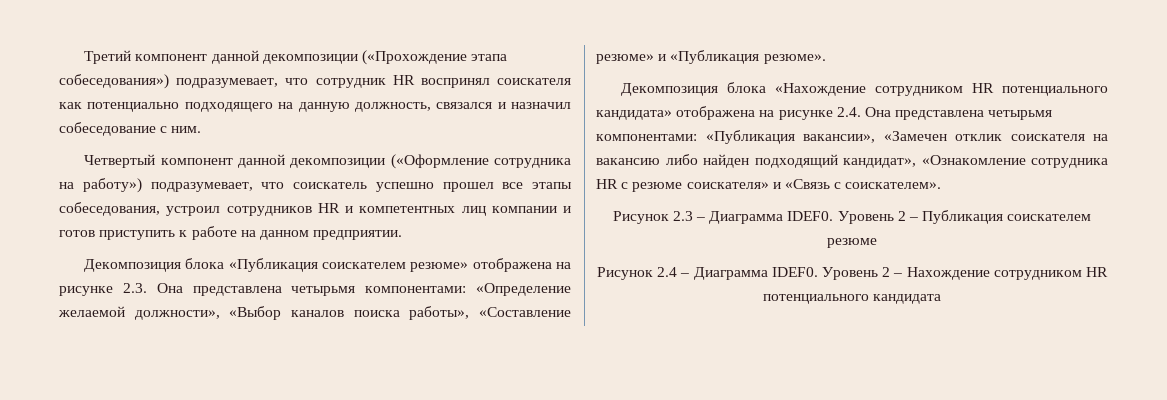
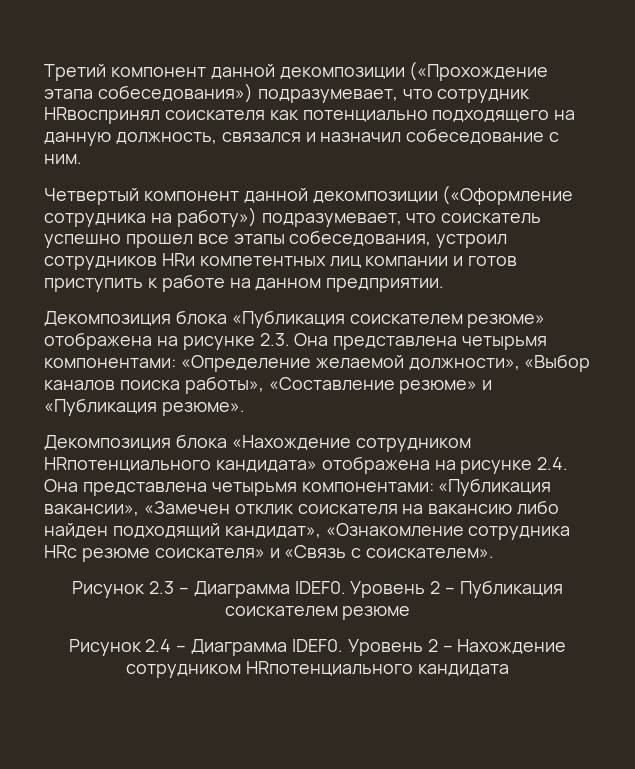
- Третий компонент данной декомпозиции («Прохождение этапа собеседования») подразумевает, что сотрудник HR воспринял соискателя как потенциально подходящего на данную должность, связался и назначил собеседование с ним.
+ Третий компонент данной декомпозиции («Прохождение этапа собеседования») подразумевает, что сотрудник HRвоспринял соискателя как потенциально подходящего на данную должность, связался и назначил собеседование с ним.
- Четвертый компонент данной декомпозиции («Оформление сотрудника на работу») подразумевает, что соискатель успешно прошел все этапы собеседования, устроил сотрудников HR и компетентных лиц компании и готов приступить к работе на данном предприятии.
+ Четвертый компонент данной декомпозиции («Оформление сотрудника на работу») подразумевает, что соискатель успешно прошел все этапы собеседования, устроил сотрудников HRи компетентных лиц компании и готов приступить к работе на данном предприятии.
- Декомпозиция блока «Нахождение сотрудником HR потенциального кандидата» отображена на рисунке 2.4. Она представлена четырьмя компонентами: «Публикация вакансии», «Замечен отклик соискателя на вакансию либо найден подходящий кандидат», «Ознакомление сотрудника HR с резюме соискателя» и «Связь с соискателем».
+ Декомпозиция блока «Нахождение сотрудником HRпотенциального кандидата» отображена на рисунке 2.4. Она представлена четырьмя компонентами: «Публикация вакансии», «Замечен отклик соискателя на вакансию либо найден подходящий кандидат», «Ознакомление сотрудника HRс резюме соискателя» и «Связь с соискателем».
- Уровень 2 – Нахождение сотрудником HR потенциального кандидата
+ Уровень 2 – Нахождение сотрудником HRпотенциального кандидата

